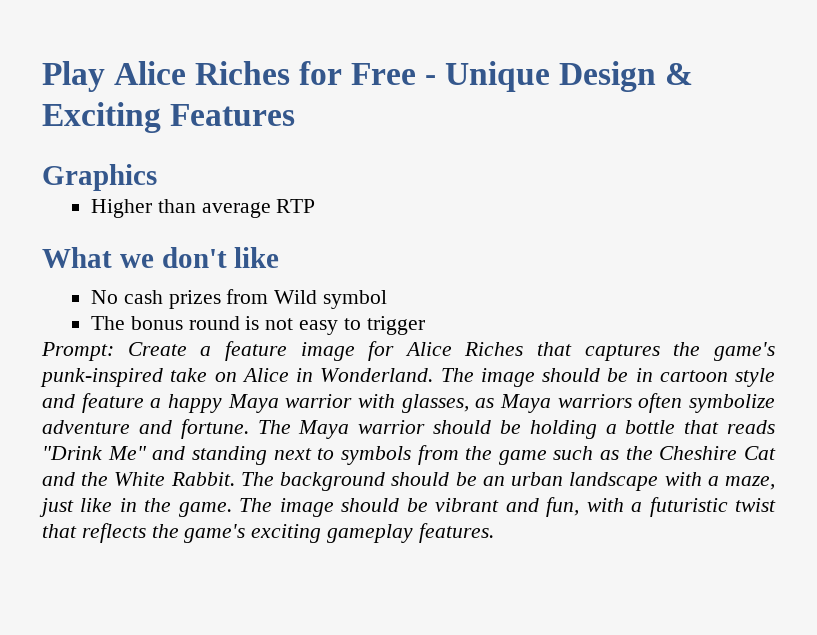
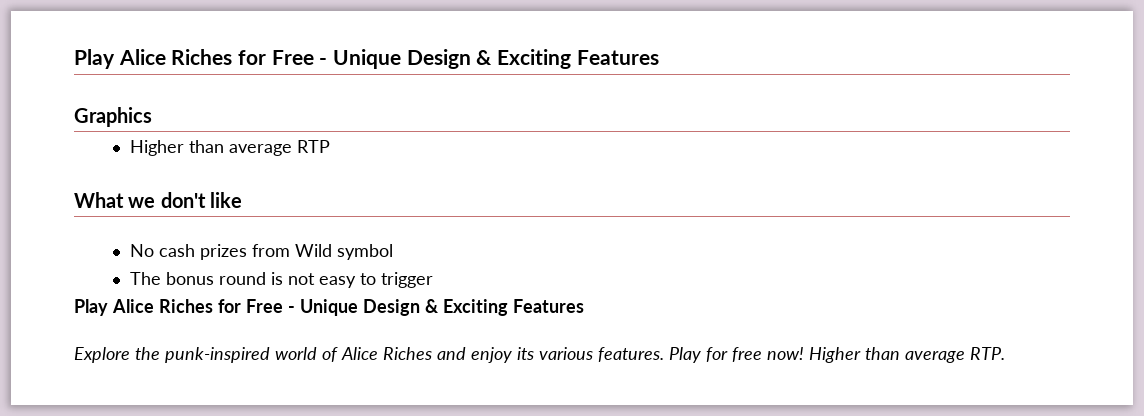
  The bonus round is not easy to trigger
- Prompt: Create a feature image for Alice Riches that captures the game's punk-inspired take on Alice in Wonderland. The image should be in cartoon style and feature a happy Maya warrior with glasses, as Maya warriors often symbolize adventure and fortune. The Maya warrior should be holding a bottle that reads "Drink Me" and standing next to symbols from the game such as the Cheshire Cat and the White Rabbit. The background should be an urban landscape with a maze, just like in the game. The image should be vibrant and fun, with a futuristic twist that reflects the game's exciting gameplay features.
+ Play Alice Riches for Free - Unique Design & Exciting Features
+ Explore the punk-inspired world of Alice Riches and enjoy its various features. Play for free now! Higher than average RTP.

